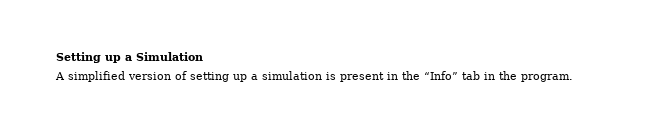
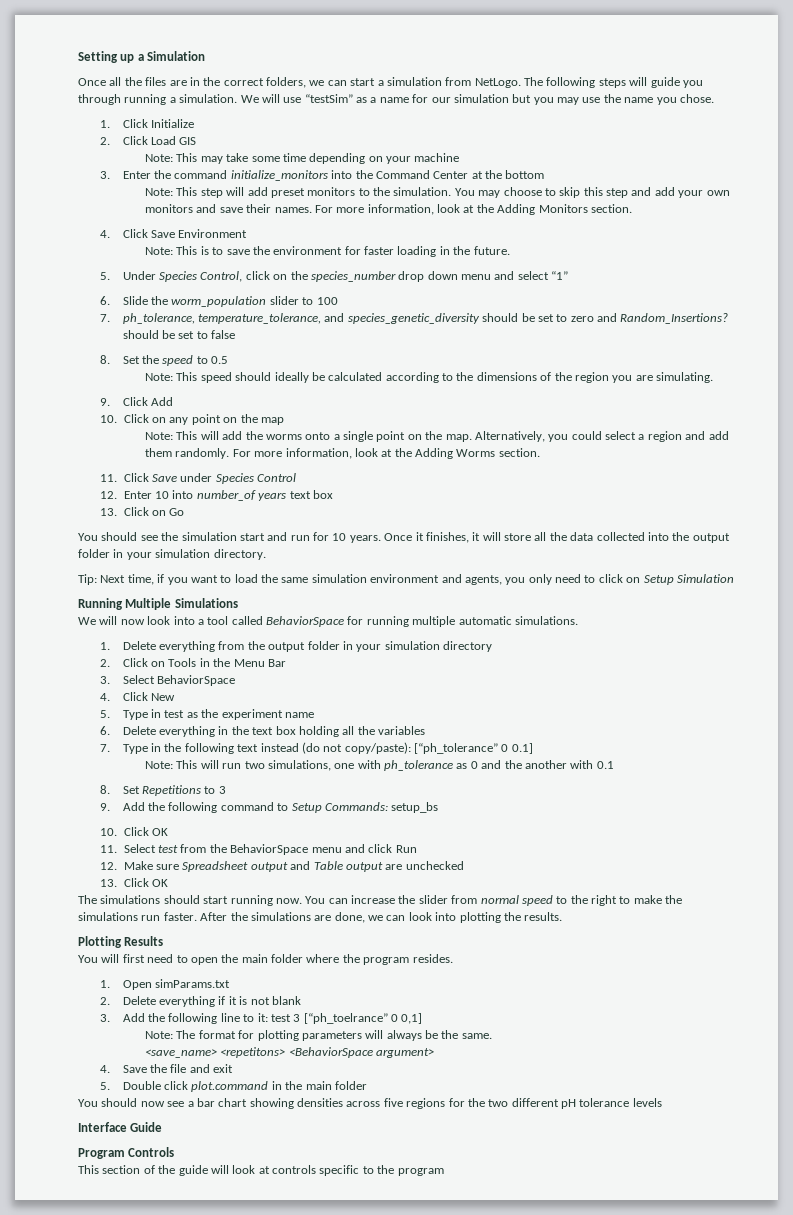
- A simplified version of setting up a simulation is present in the “Info” tab in the program.
+ Once all the files are in the correct folders, we can start a simulation from NetLogo. The following steps will guide you through running a simulation. We will use “testSim” as a name for our simulation but you may use the name you chose.
+ 1. Click Initialize
+ 2. Click Load GIS
+ Note: This may take some time depending on your machine
+ 3. Enter the command initialize_monitors into the Command Center at the bottom
+ Note: This step will add preset monitors to the simulation. You may choose to skip this step and add your own monitors and save their names. For more information, look at the Adding Monitors section.
+ 4. Click Save Environment
+ Note: This is to save the environment for faster loading in the future.
+ 5. Under Species Control, click on the species_number drop down menu and select “1”
+ 6. Slide the worm_population slider to 100
+ 7. ph_tolerance, temperature_tolerance, and species_genetic_diversity should be set to zero and Random_Insertions? should be set to false
+ 8. Set the speed to 0.5
+ Note: This speed should ideally be calculated according to the dimensions of the region you are simulating.
+ 9. Click Add
+ 10. Click on any point on the map
+ Note: This will add the worms onto a single point on the map. Alternatively, you could select a region and add them randomly. For more information, look at the Adding Worms section.
+ 11. Click Save under Species Control
+ 12. Enter 10 into number_of years text box
+ 13. Click on Go
+ You should see the simulation start and run for 10 years. Once it finishes, it will store all the data collected into the output folder in your simulation directory.
+ Tip: Next time, if you want to load the same simulation environment and agents, you only need to click on Setup Simulation
+ Running Multiple Simulations
+ We will now look into a tool called BehaviorSpace for running multiple automatic simulations.
+ 1. Delete everything from the output folder in your simulation directory
+ 2. Click on Tools in the Menu Bar
+ 3. Select BehaviorSpace
+ 4. Click New
+ 5. Type in test as the experiment name
+ 6. Delete everything in the text box holding all the variables
+ 7. Type in the following text instead (do not copy/paste): [“ph_tolerance” 0 0.1]
+ Note: This will run two simulations, one with ph_tolerance as 0 and the another with 0.1
+ 8. Set Repetitions to 3
+ 9. Add the following command to Setup Commands: setup_bs
+ 10. Click OK
+ 11. Select test from the BehaviorSpace menu and click Run
+ 12. Make sure Spreadsheet output and Table output are unchecked
+ 13. Click OK
+ The simulations should start running now. You can increase the slider from normal speed to the right to make the simulations run faster. After the simulations are done, we can look into plotting the results.
+ Plotting Results
+ You will first need to open the main folder where the program resides.
+ 1. Open simParams.txt
+ 2. Delete everything if it is not blank
+ 3. Add the following line to it: test 3 [“ph_toelrance” 0 0,1]
+ Note: The format for plotting parameters will always be the same.
+ <save_name> <repetitons> <BehaviorSpace argument>
+ 4. Save the file and exit
+ 5. Double click plot.command in the main folder
+ You should now see a bar chart showing densities across five regions for the two different pH tolerance levels
+ Interface Guide
+ Program Controls
+ This section of the guide will look at controls specific to the program

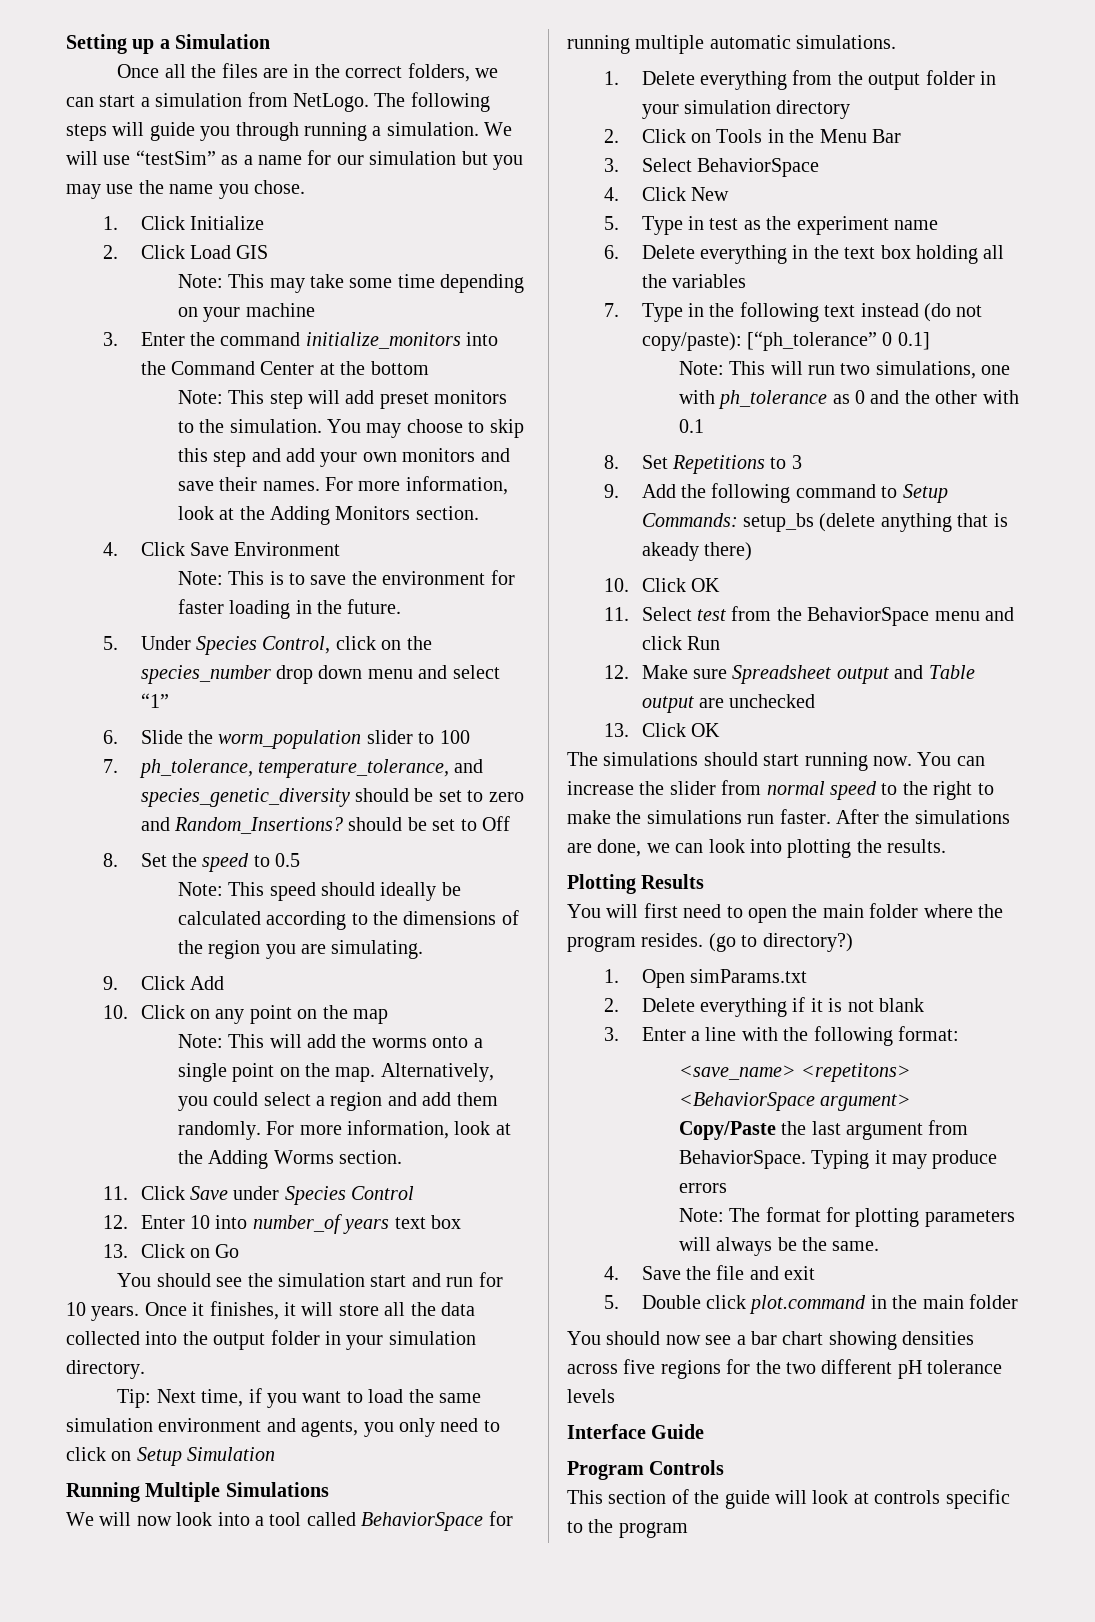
- 7. ph_tolerance, temperature_tolerance, and species_genetic_diversity should be set to zero and Random_Insertions? should be set to false
+ 7. ph_tolerance, temperature_tolerance, and species_genetic_diversity should be set to zero and Random_Insertions? should be set to Off
- Note: This will run two simulations, one with ph_tolerance as 0 and the another with 0.1
+ Note: This will run two simulations, one with ph_tolerance as 0 and the other with 0.1
- 9. Add the following command to Setup Commands: setup_bs
+ 9. Add the following command to Setup Commands: setup_bs (delete anything that is akeady there)
+ (go to directory?)
- 3. Add the following line to it: test 3 [“ph_toelrance” 0 0,1]
+ 3. Enter a line with the following format:
+ <save_name> <repetitons> <BehaviorSpace argument>
+ Copy/Paste the last argument from BehaviorSpace. Typing it may produce errors
- <save_name> <repetitons> <BehaviorSpace argument>

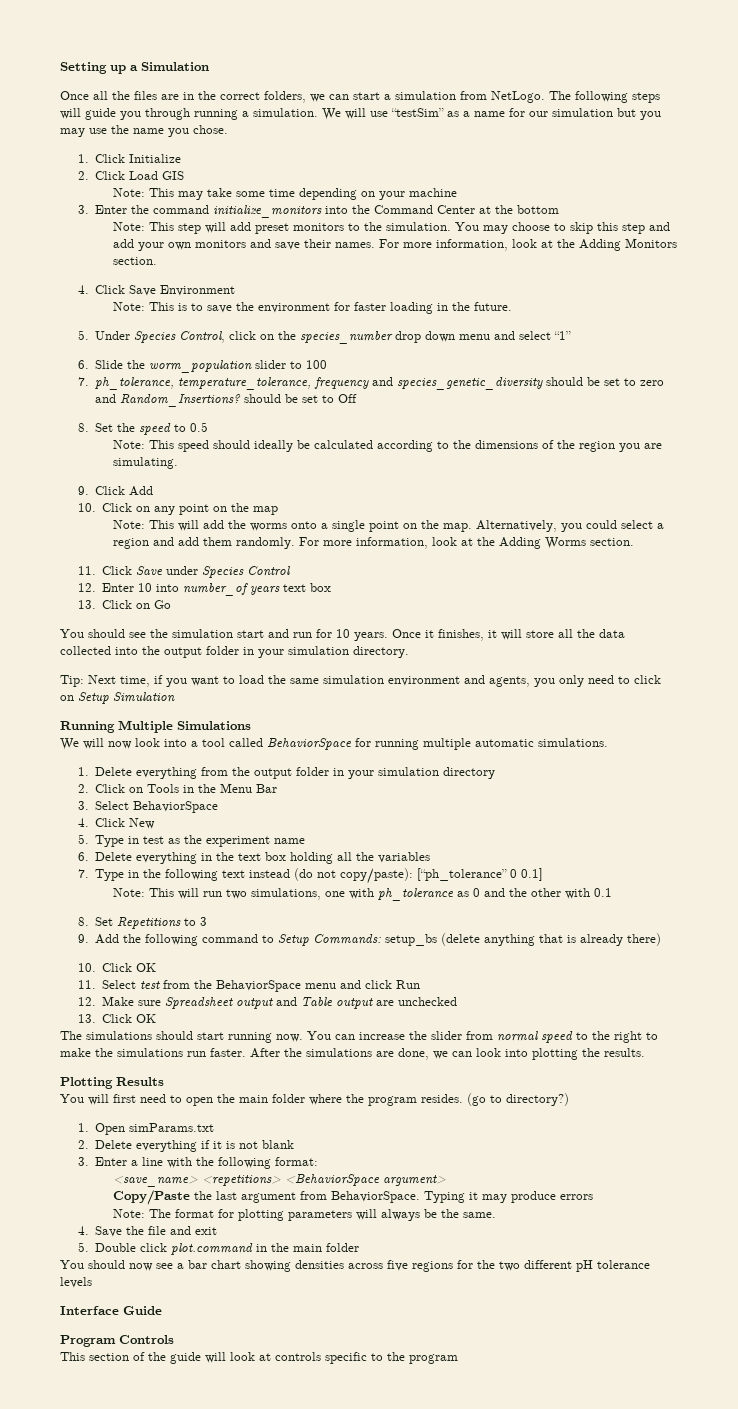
- 7. ph_tolerance, temperature_tolerance, and species_genetic_diversity should be set to zero and Random_Insertions? should be set to Off
+ 7. ph_tolerance, temperature_tolerance, frequency and species_genetic_diversity should be set to zero and Random_Insertions? should be set to Off
- 9. Add the following command to Setup Commands: setup_bs (delete anything that is akeady there)
+ 9. Add the following command to Setup Commands: setup_bs (delete anything that is already there)
- <save_name> <repetitons> <BehaviorSpace argument>
+ <save_name> <repetitions> <BehaviorSpace argument>

